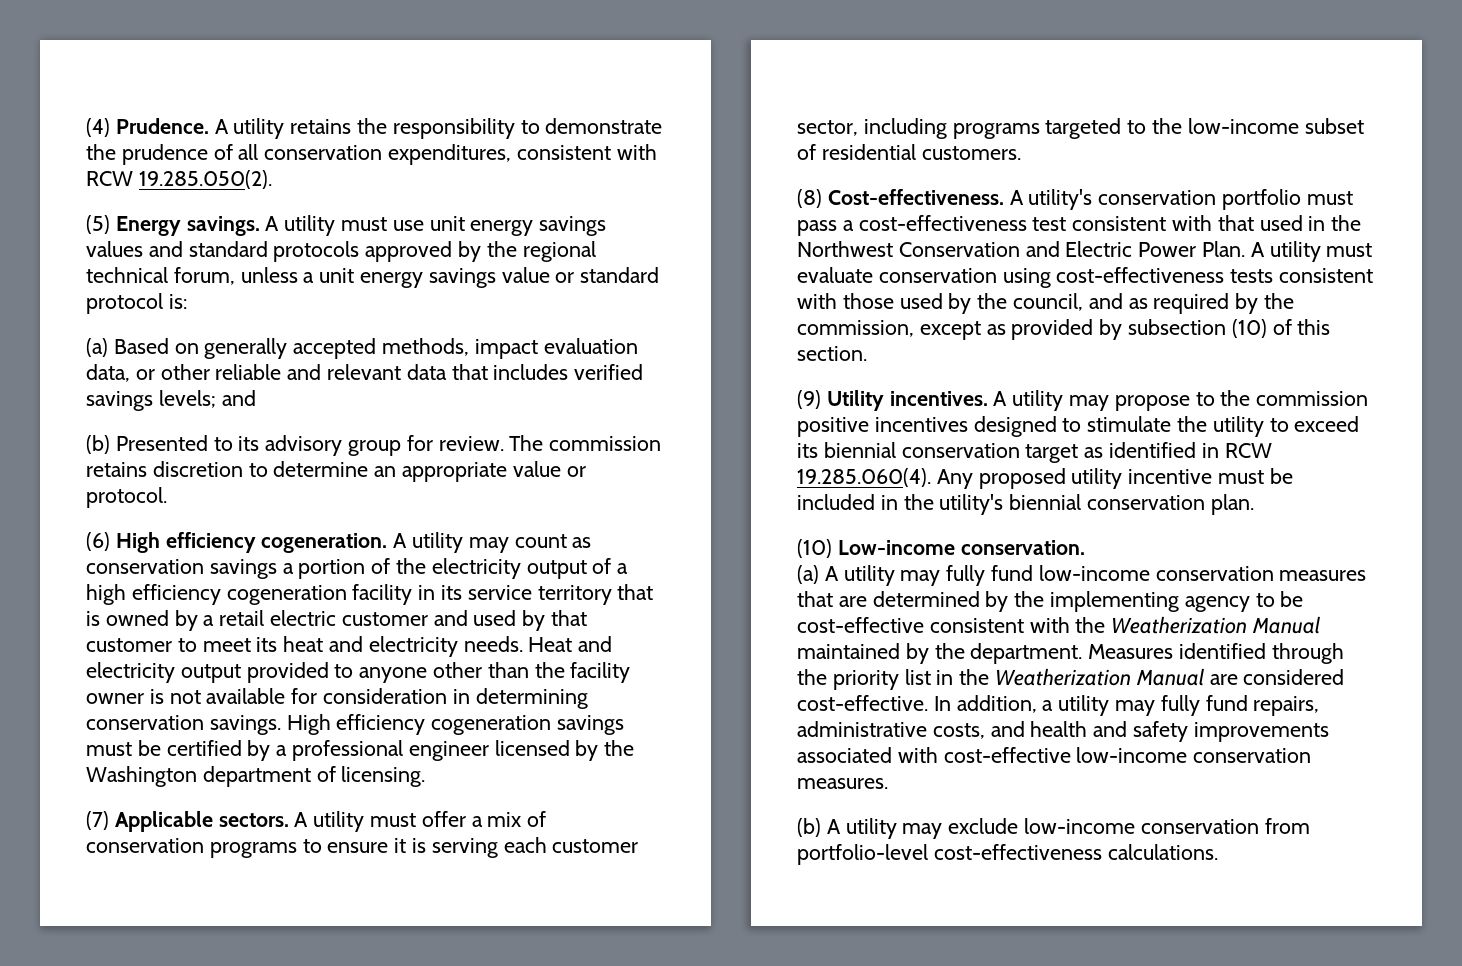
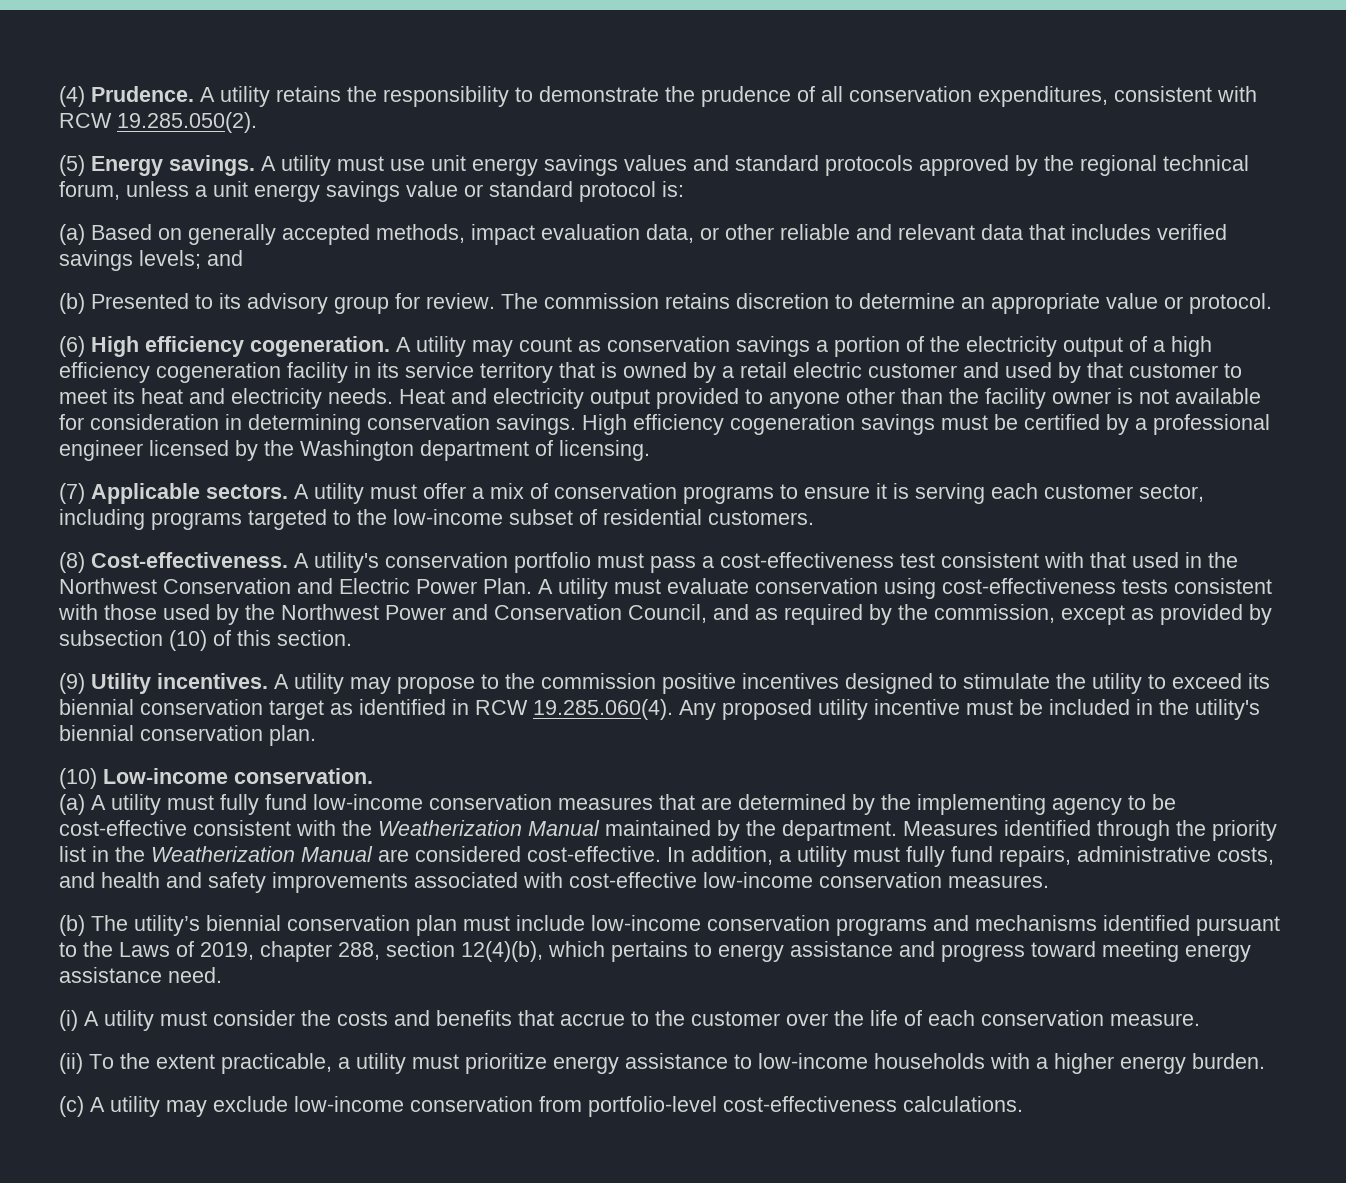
- A utility must evaluate conservation using cost-effectiveness tests consistent with those used by the council, and as required by the commission, except as provided by subsection (10) of this section.
+ A utility must evaluate conservation using cost-effectiveness tests consistent with those used by the Northwest Power and Conservation Council, and as required by the commission, except as provided by subsection (10) of this section.
- (a) A utility may fully fund low-income conservation measures that are determined by the implementing agency to be cost-effective consistent with the Weatherization Manual maintained by the department.
+ (a) A utility must fully fund low-income conservation measures that are determined by the implementing agency to be cost-effective consistent with the Weatherization Manual maintained by the department.
- In addition, a utility may fully fund repairs, administrative costs, and health and safety improvements associated with cost-effective low-income conservation measures.
+ In addition, a utility must fully fund repairs, administrative costs, and health and safety improvements associated with cost-effective low-income conservation measures.
- (b) A utility may exclude low-income conservation from portfolio-level cost-effectiveness calculations.
+ (b) The utility’s biennial conservation plan must include low-income conservation programs and mechanisms identified pursuant to the Laws of 2019, chapter 288, section 12(4)(b), which pertains to energy assistance and progress toward meeting energy assistance need.
+ (i) A utility must consider the costs and benefits that accrue to the customer over the life of each conservation measure.
+ (ii) To the extent practicable, a utility must prioritize energy assistance to low-income households with a higher energy burden.
+ (c) A utility may exclude low-income conservation from portfolio-level cost-effectiveness calculations.

